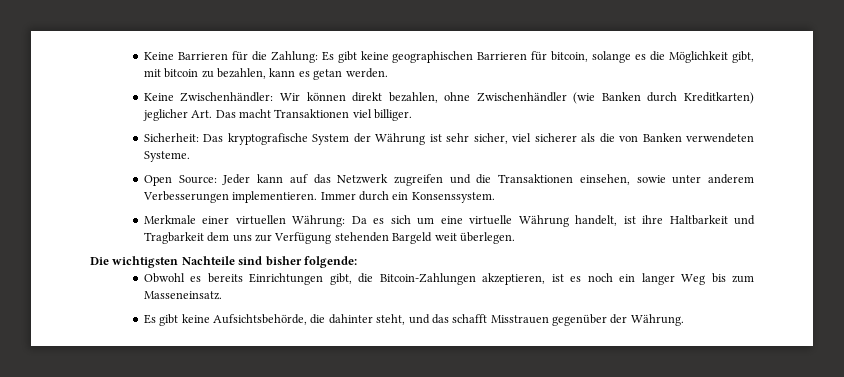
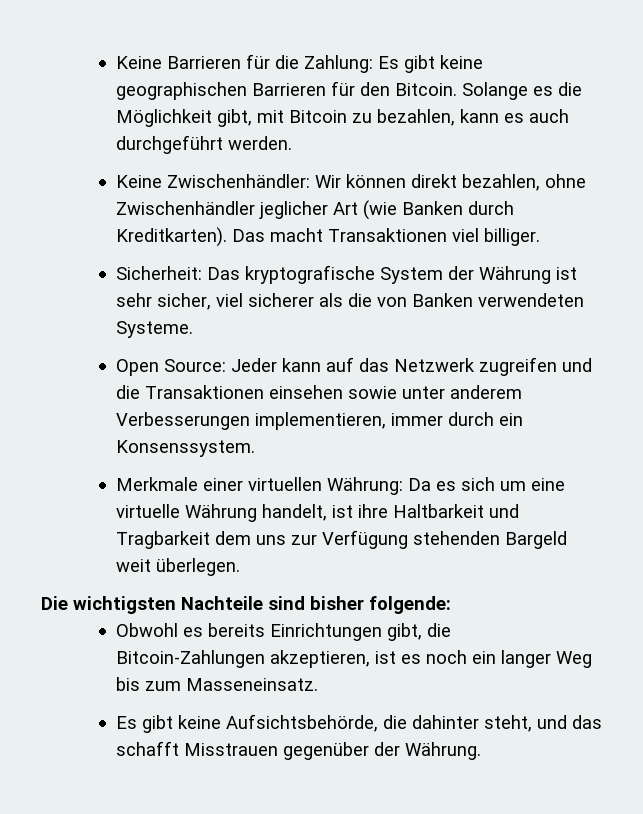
- Keine Barrieren für die Zahlung: Es gibt keine geographischen Barrieren für bitcoin, solange es die Möglichkeit gibt, mit bitcoin zu bezahlen, kann es getan werden.
+ Keine Barrieren für die Zahlung: Es gibt keine geographischen Barrieren für den Bitcoin. Solange es die Möglichkeit gibt, mit Bitcoin zu bezahlen, kann es auch durchgeführt werden.
- Keine Zwischenhändler: Wir können direkt bezahlen, ohne Zwischenhändler (wie Banken durch Kreditkarten) jeglicher Art. Das macht Transaktionen viel billiger.
+ Keine Zwischenhändler: Wir können direkt bezahlen, ohne Zwischenhändler jeglicher Art (wie Banken durch Kreditkarten). Das macht Transaktionen viel billiger.
- Open Source: Jeder kann auf das Netzwerk zugreifen und die Transaktionen einsehen, sowie unter anderem Verbesserungen implementieren. Immer durch ein Konsenssystem.
+ Open Source: Jeder kann auf das Netzwerk zugreifen und die Transaktionen einsehen sowie unter anderem Verbesserungen implementieren, immer durch ein Konsenssystem.

